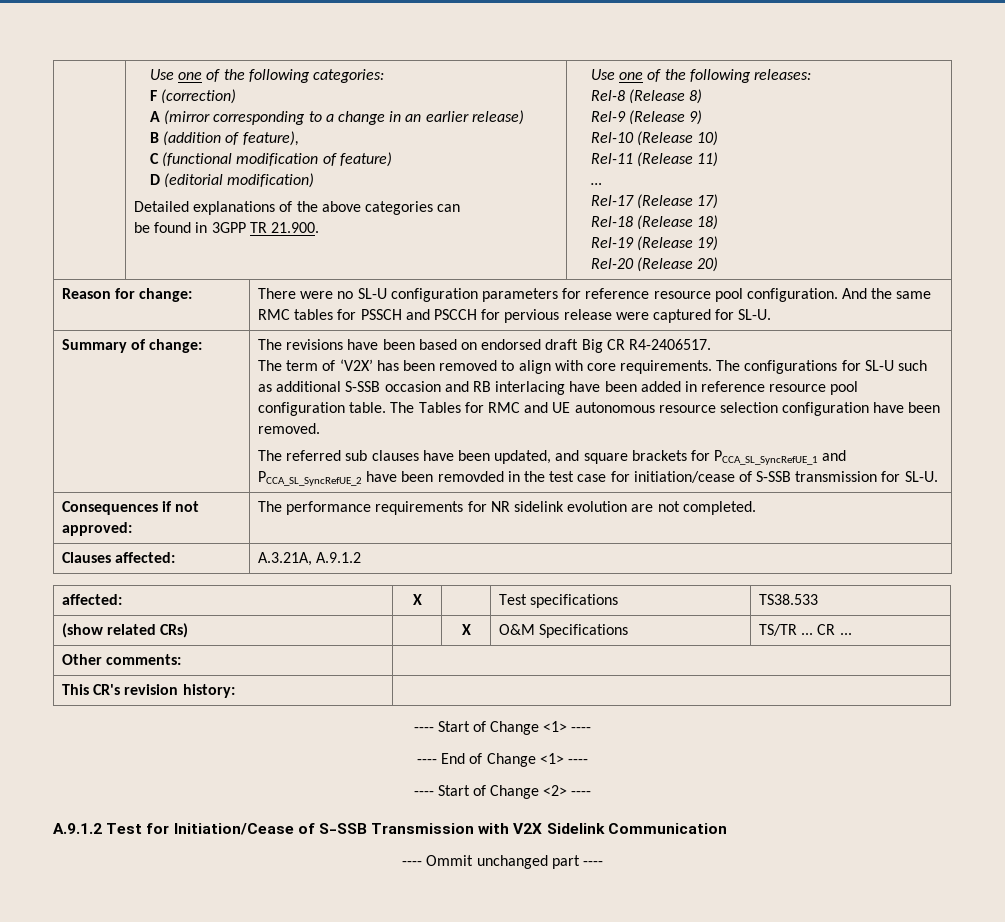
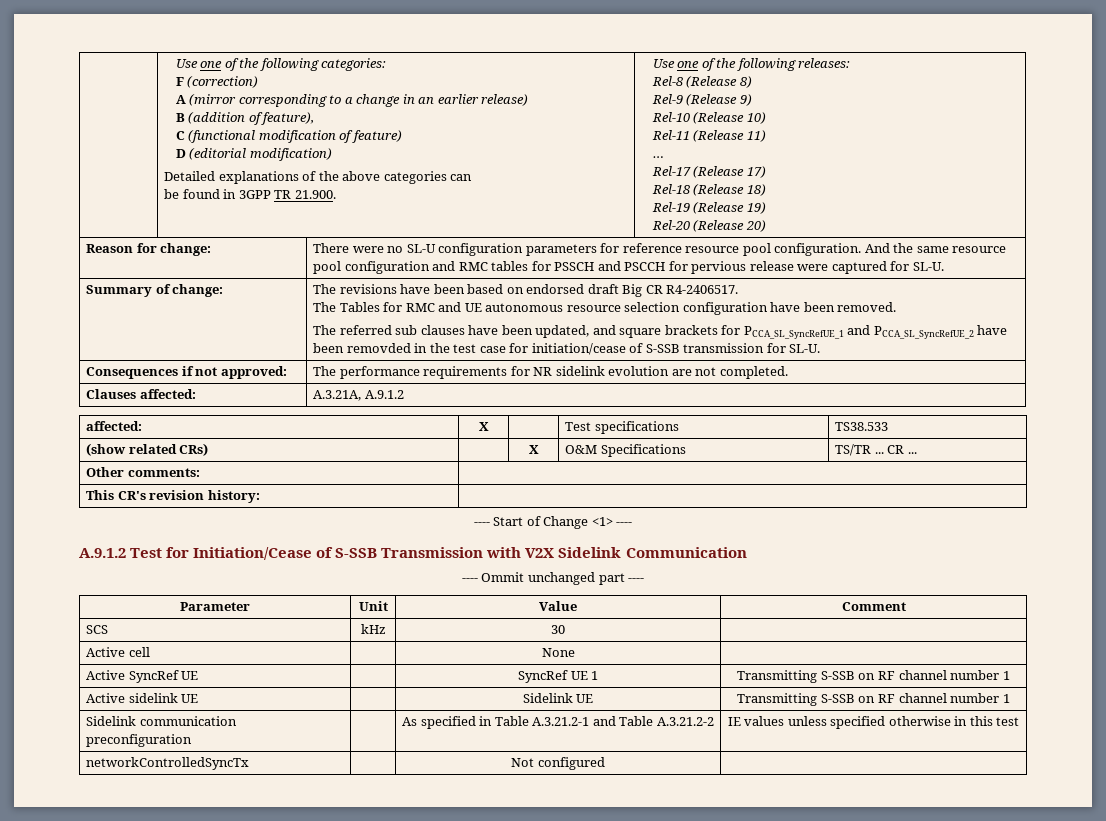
- Reason for change: | There were no SL-U configuration parameters for reference resource pool configuration. And the same RMC tables for PSSCH and PSCCH for pervious release were captured for SL-U.
+ Reason for change: | There were no SL-U configuration parameters for reference resource pool configuration. And the same resource pool configuration and RMC tables for PSSCH and PSCCH for pervious release were captured for SL-U.
- The term of ‘V2X’ has been removed to align with core requirements. The configurations for SL-U such as additional S-SSB occasion and RB interlacing have been added in reference resource pool configuration table. The Tables for RMC and UE autonomous resource selection configuration have been removed.
+ The Tables for RMC and UE autonomous resource selection configuration have been removed.
- ---- End of Change <1> ----
- ---- Start of Change <2> ----
+ Parameter | Unit | Value | Comment
+ SCS | kHz | 30 |
+ Active cell | | None |
+ Active SyncRef UE | | SyncRef UE 1 | Transmitting S-SSB on RF channel number 1
+ Active sidelink UE | | Sidelink UE | Transmitting S-SSB on RF channel number 1
+ Sidelink communication preconfiguration | | As specified in Table A.3.21.2-1 and Table A.3.21.2-2 | IE values unless specified otherwise in this test
+ networkControlledSyncTx | | Not configured |

